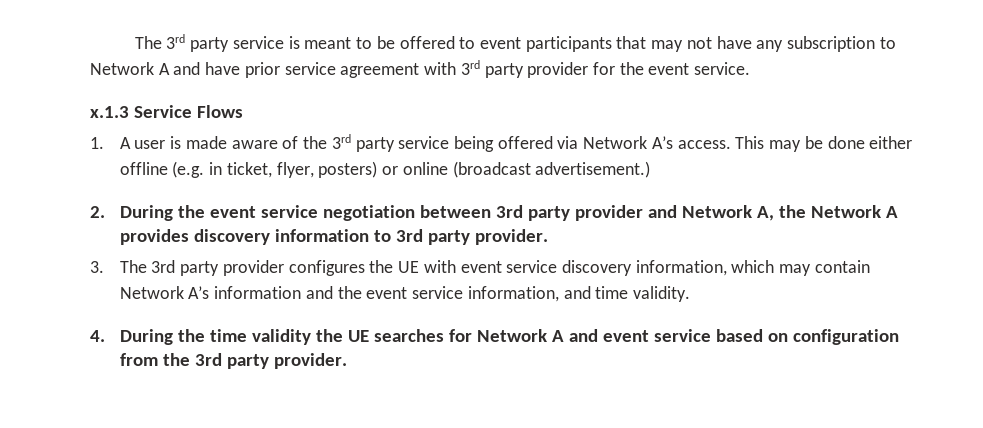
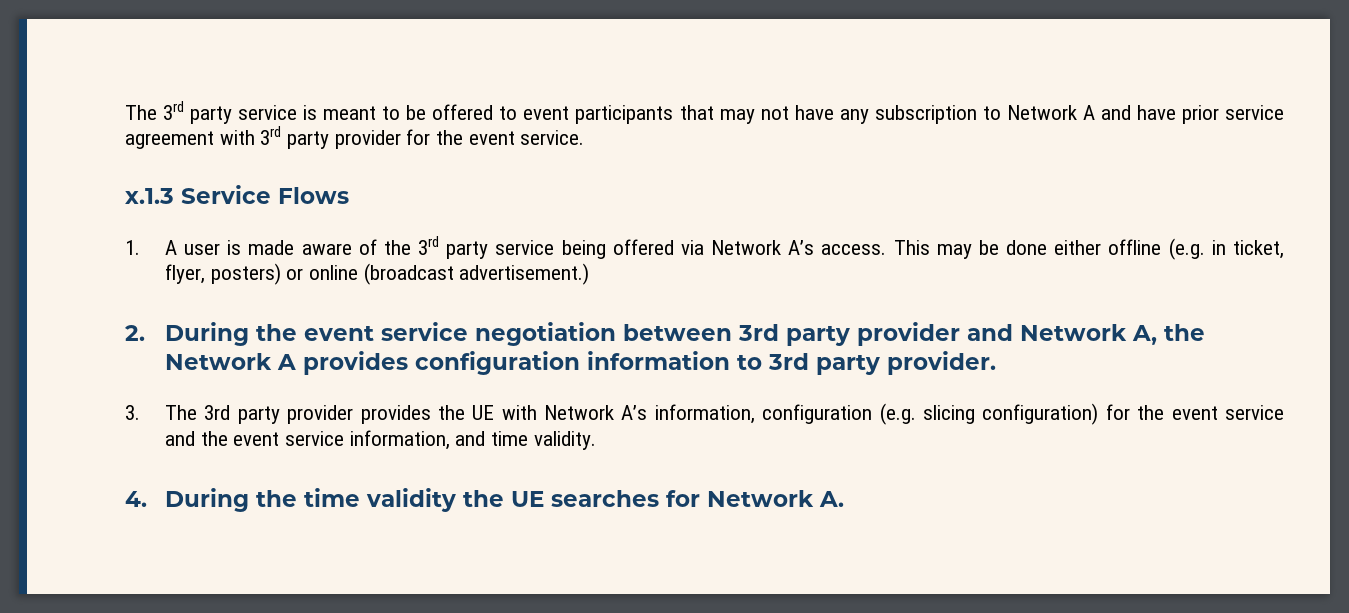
- 2. During the event service negotiation between 3rd party provider and Network A, the Network A provides discovery information to 3rd party provider.
+ 2. During the event service negotiation between 3rd party provider and Network A, the Network A provides configuration information to 3rd party provider.
- 3. The 3rd party provider configures the UE with event service discovery information, which may contain Network A’s information and the event service information, and time validity.
+ 3. The 3rd party provider provides the UE with Network A’s information, configuration (e.g. slicing configuration) for the event service and the event service information, and time validity.
- 4. During the time validity the UE searches for Network A and event service based on configuration from the 3rd party provider.
+ 4. During the time validity the UE searches for Network A.

